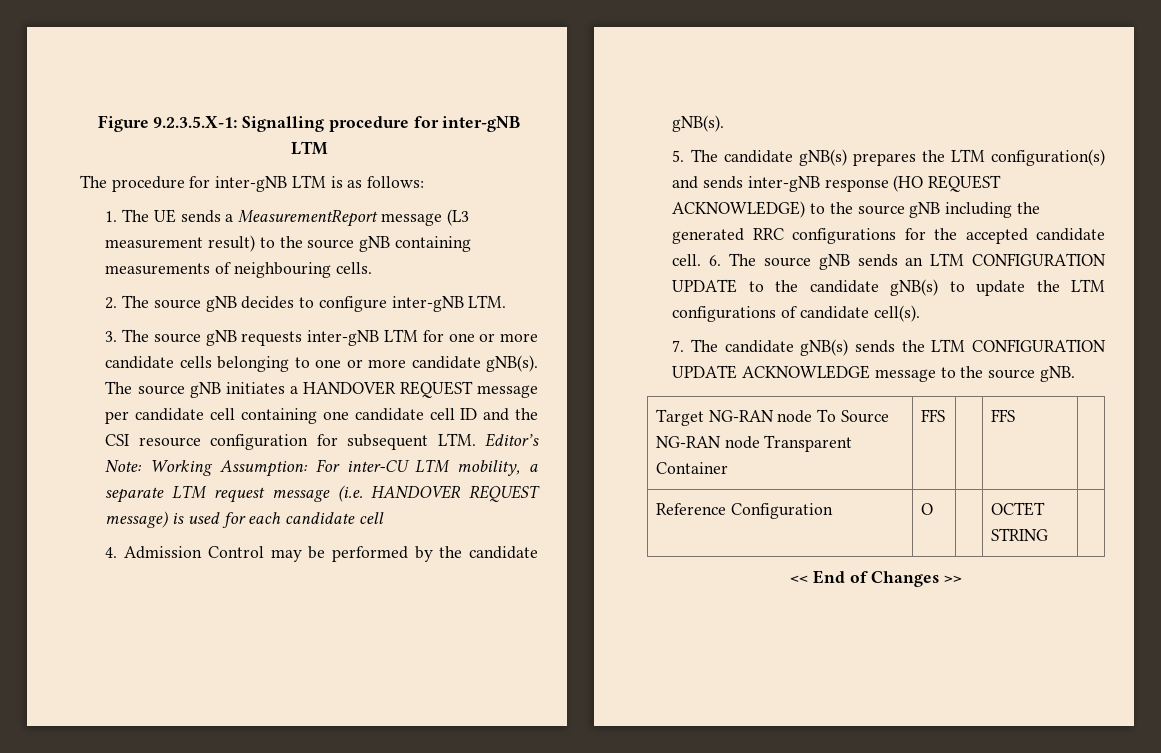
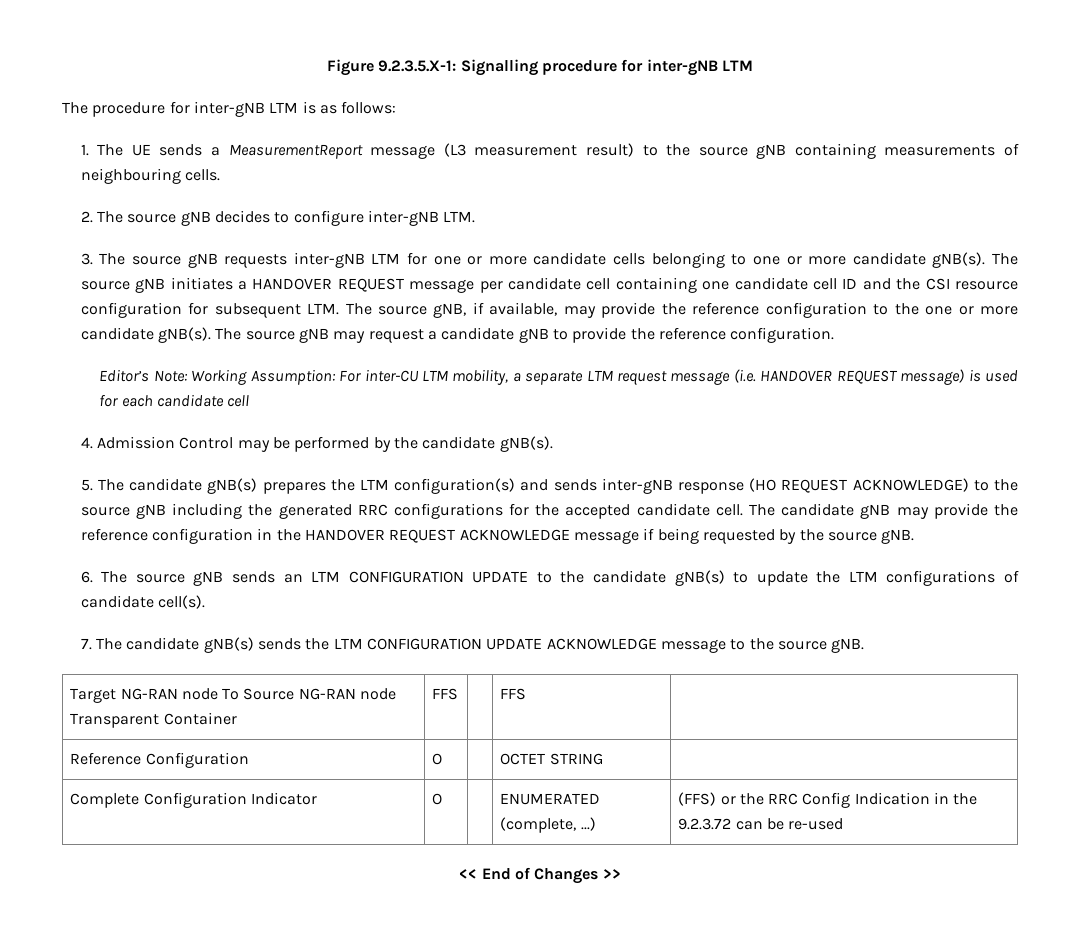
- The source gNB initiates a HANDOVER REQUEST message per candidate cell containing one candidate cell ID and the CSI resource configuration for subsequent LTM. Editor’s Note: Working Assumption: For inter-CU LTM mobility, a separate LTM request message (i.e. HANDOVER REQUEST message) is used for each candidate cell
+ The source gNB initiates a HANDOVER REQUEST message per candidate cell containing one candidate cell ID and the CSI resource configuration for subsequent LTM. The source gNB, if available, may provide the reference configuration to the one or more candidate gNB(s). The source gNB may request a candidate gNB to provide the reference configuration.
+ Editor’s Note: Working Assumption: For inter-CU LTM mobility, a separate LTM request message (i.e. HANDOVER REQUEST message) is used for each candidate cell
- 5. The candidate gNB(s) prepares the LTM configuration(s) and sends inter-gNB response (HO REQUEST ACKNOWLEDGE) to the source gNB including the generated RRC configurations for the accepted candidate cell. 6. The source gNB sends an LTM CONFIGURATION UPDATE to the candidate gNB(s) to update the LTM configurations of candidate cell(s).
+ 5. The candidate gNB(s) prepares the LTM configuration(s) and sends inter-gNB response (HO REQUEST ACKNOWLEDGE) to the source gNB including the generated RRC configurations for the accepted candidate cell. The candidate gNB may provide the reference configuration in the HANDOVER REQUEST ACKNOWLEDGE message if being requested by the source gNB.
+ 6. The source gNB sends an LTM CONFIGURATION UPDATE to the candidate gNB(s) to update the LTM configurations of candidate cell(s).
+ Complete Configuration Indicator | O | | ENUMERATED (complete, ...) | (FFS) or the RRC Config Indication in the 9.2.3.72 can be re-used

